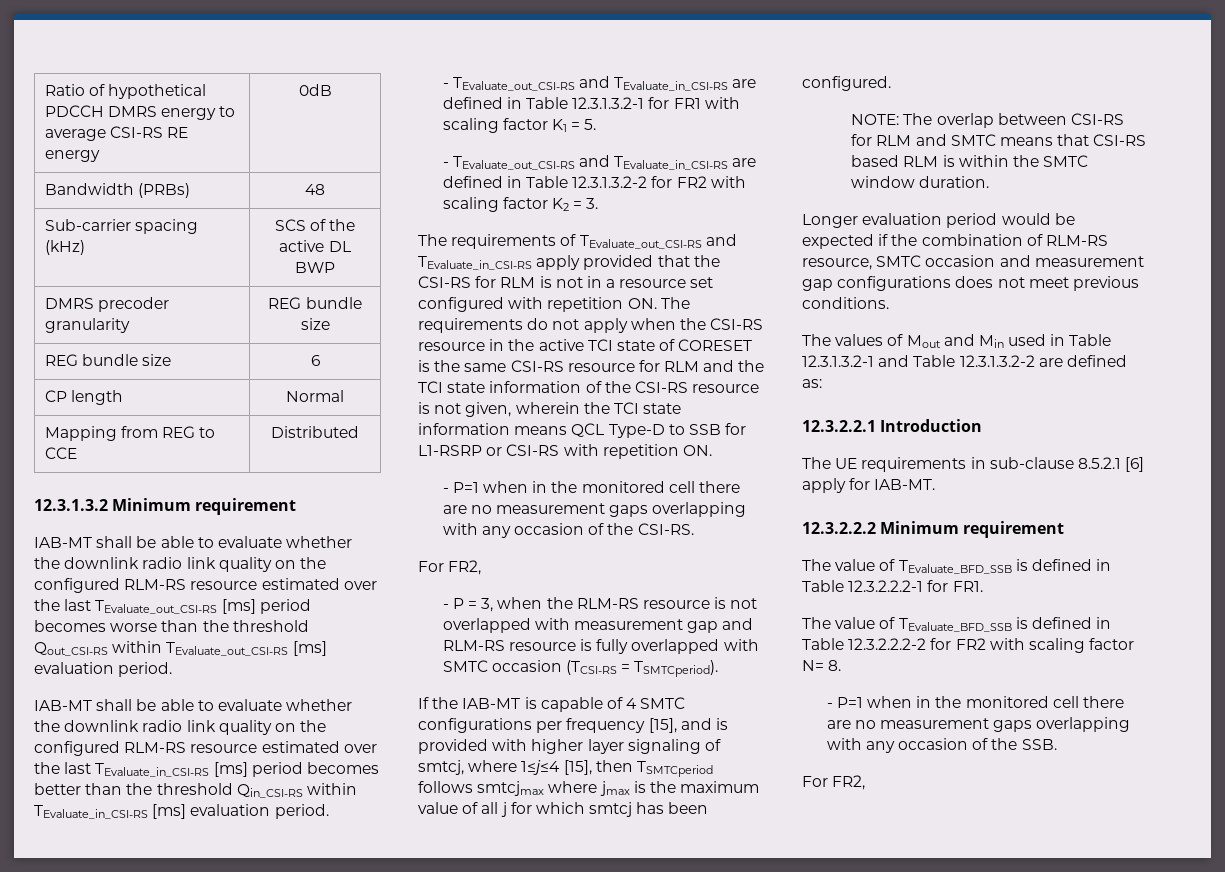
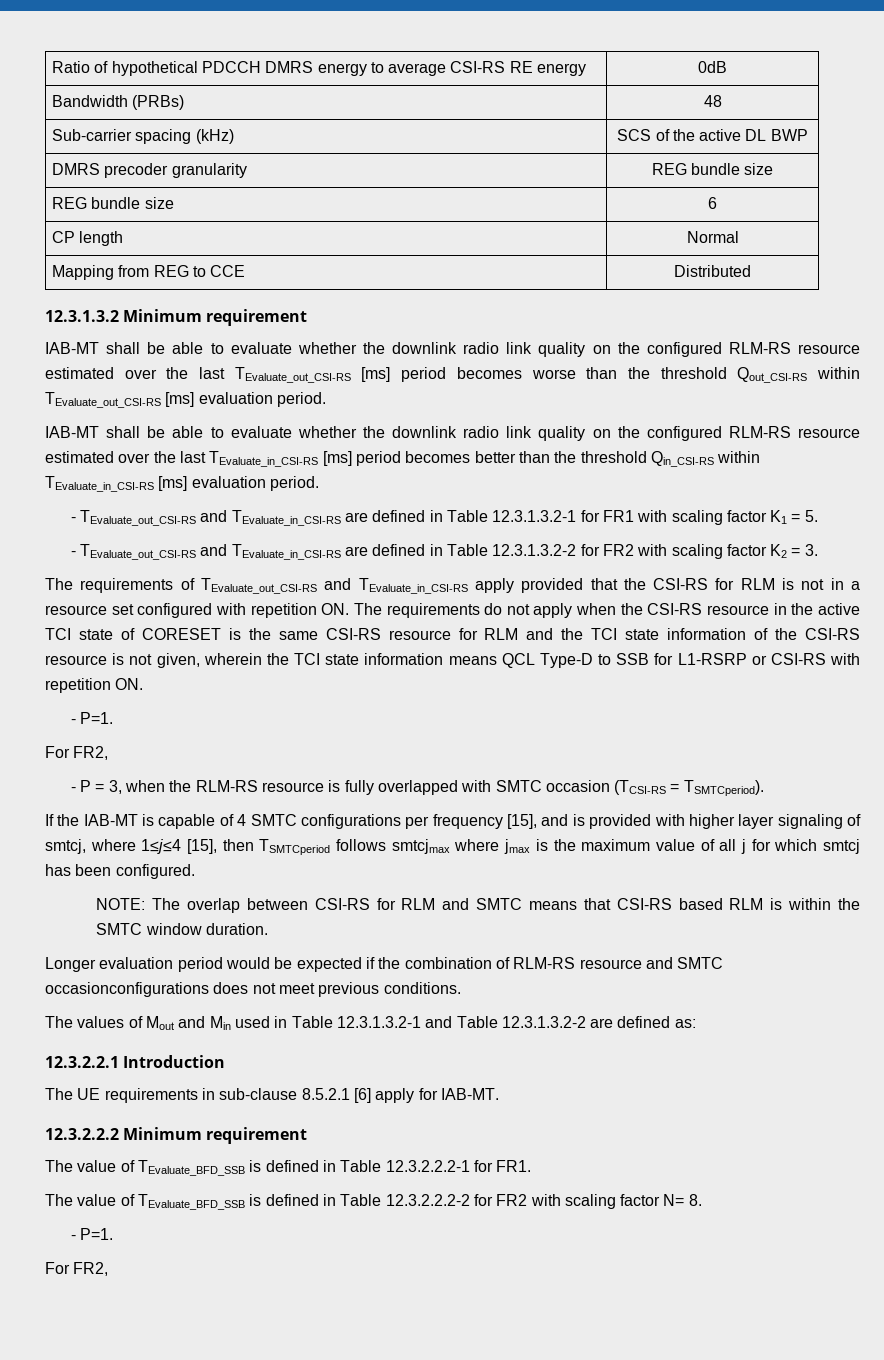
  The requirements of TEvaluate_out_CSI-RS and TEvaluate_in_CSI-RS apply provided that the CSI-RS for RLM is not in a resource set configured with repetition ON. The requirements do not apply when the CSI-RS resource in the active TCI state of CORESET is the same CSI-RS resource for RLM and the TCI state information of the CSI-RS resource is not given, wherein the TCI state information means QCL Type-D to SSB for L1-RSRP or CSI-RS with repetition ON.
- - P=1 when in the monitored cell there are no measurement gaps overlapping with any occasion of the CSI-RS.
+ - P=1.
- - P = 3, when the RLM-RS resource is not overlapped with measurement gap and RLM-RS resource is fully overlapped with SMTC occasion (TCSI-RS = TSMTCperiod).
+ - P = 3, when the RLM-RS resource is fully overlapped with SMTC occasion (TCSI-RS = TSMTCperiod).
- Longer evaluation period would be expected if the combination of RLM-RS resource, SMTC occasion and measurement gap configurations does not meet previous conditions.
+ Longer evaluation period would be expected if the combination of RLM-RS resource and SMTC occasionconfigurations does not meet previous conditions.
  The value of TEvaluate_BFD_SSB is defined in Table 12.3.2.2.2-2 for FR2 with scaling factor N= 8.
- - P=1 when in the monitored cell there are no measurement gaps overlapping with any occasion of the SSB.
+ - P=1.

